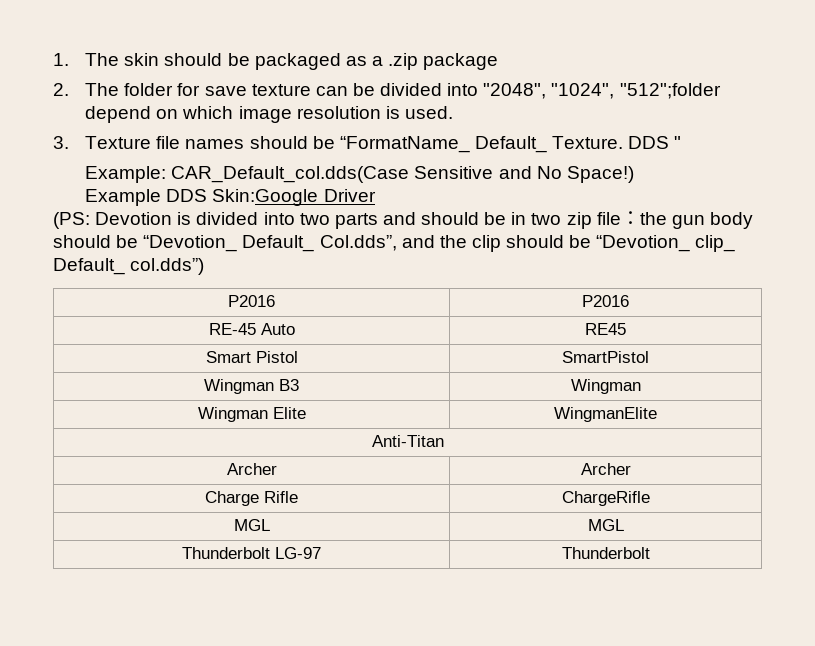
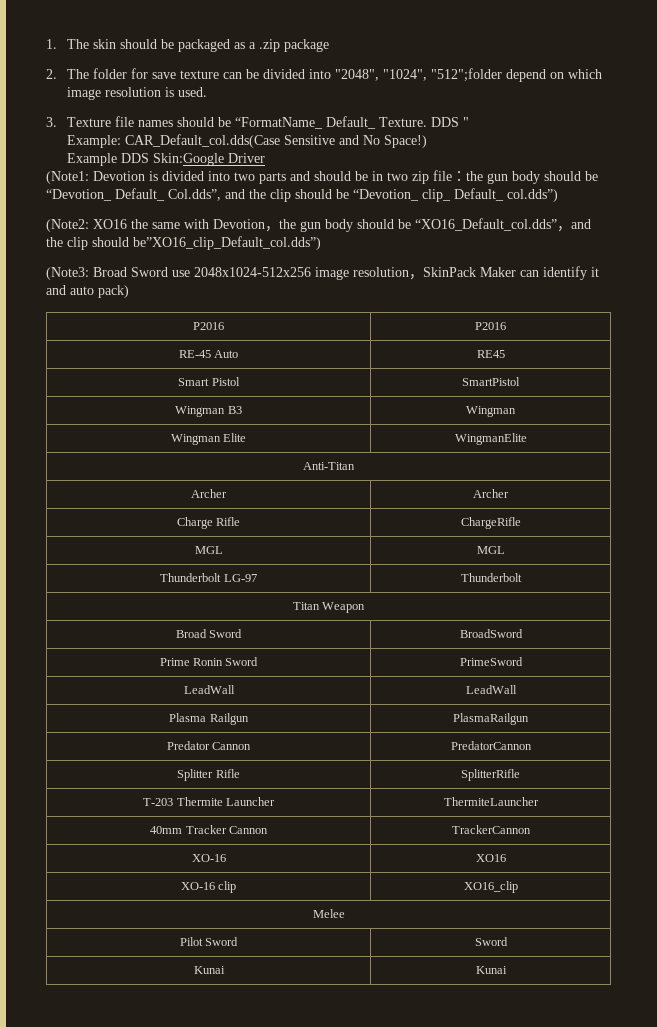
- (PS: Devotion is divided into two parts and should be in two zip file：the gun body should be “Devotion_ Default_ Col.dds”, and the clip should be “Devotion_ clip_ Default_ col.dds”)
+ (Note1: Devotion is divided into two parts and should be in two zip file：the gun body should be “Devotion_ Default_ Col.dds”, and the clip should be “Devotion_ clip_ Default_ col.dds”)
+ (Note2: XO16 the same with Devotion，the gun body should be “XO16_Default_col.dds”，and the clip should be”XO16_clip_Default_col.dds”)
+ (Note3: Broad Sword use 2048x1024-512x256 image resolution，SkinPack Maker can identify it and auto pack)
+ Titan Weapon
+ Broad Sword | BroadSword
+ Prime Ronin Sword | PrimeSword
+ LeadWall | LeadWall
+ Plasma Railgun | PlasmaRailgun
+ Predator Cannon | PredatorCannon
+ Splitter Rifle | SplitterRifle
+ T-203 Thermite Launcher | ThermiteLauncher
+ 40mm Tracker Cannon | TrackerCannon
+ XO-16 | XO16
+ XO-16 clip | XO16_clip
+ Melee
+ Pilot Sword | Sword
+ Kunai | Kunai

